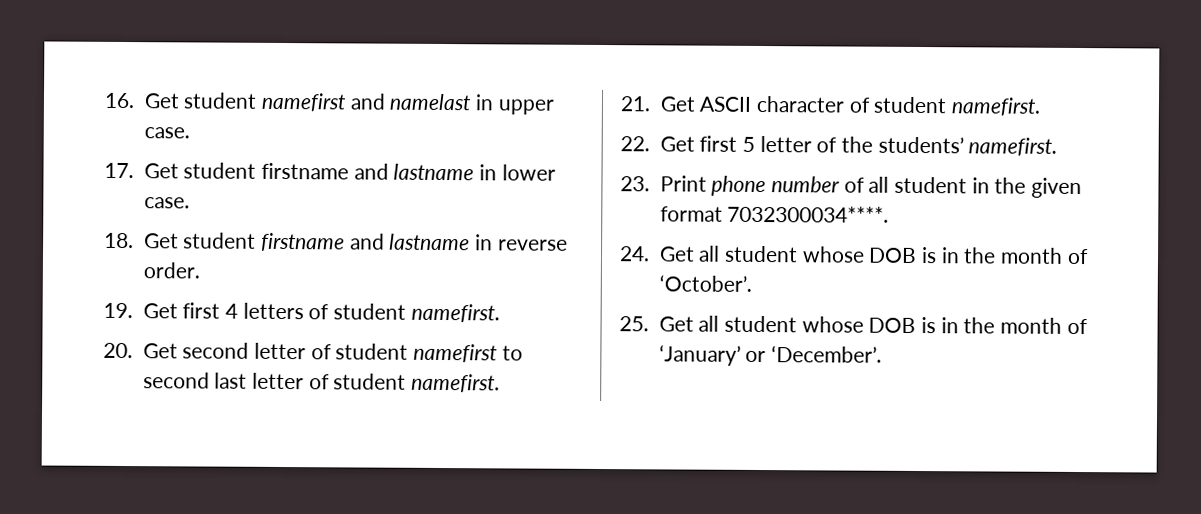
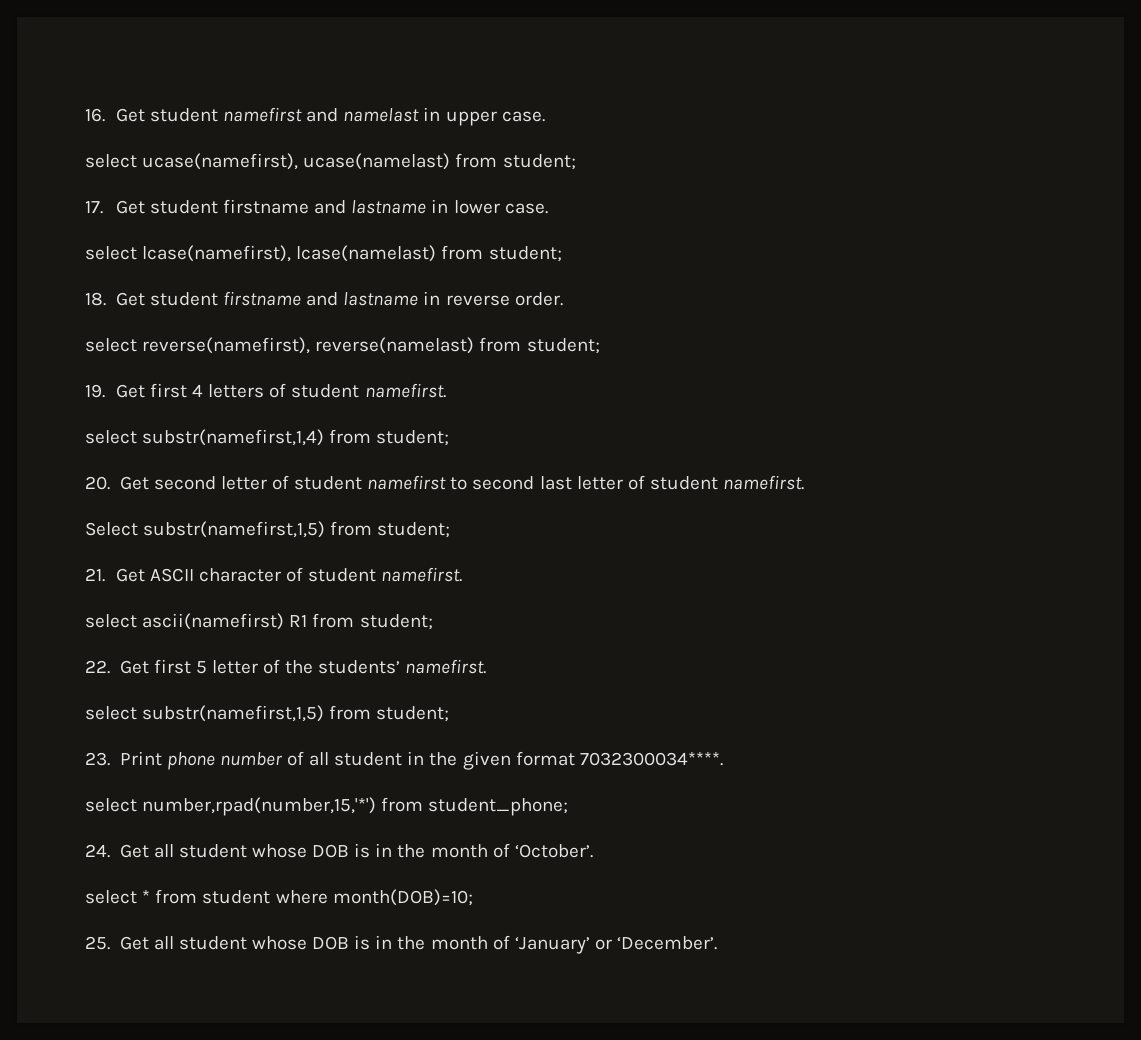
+ select ucase(namefirst), ucase(namelast) from student;
+ select lcase(namefirst), lcase(namelast) from student;
+ select reverse(namefirst), reverse(namelast) from student;
+ select substr(namefirst,1,4) from student;
+ Select substr(namefirst,1,5) from student;
+ select ascii(namefirst) R1 from student;
+ select substr(namefirst,1,5) from student;
+ select number,rpad(number,15,'*') from student_phone;
+ select * from student where month(DOB)=10;

